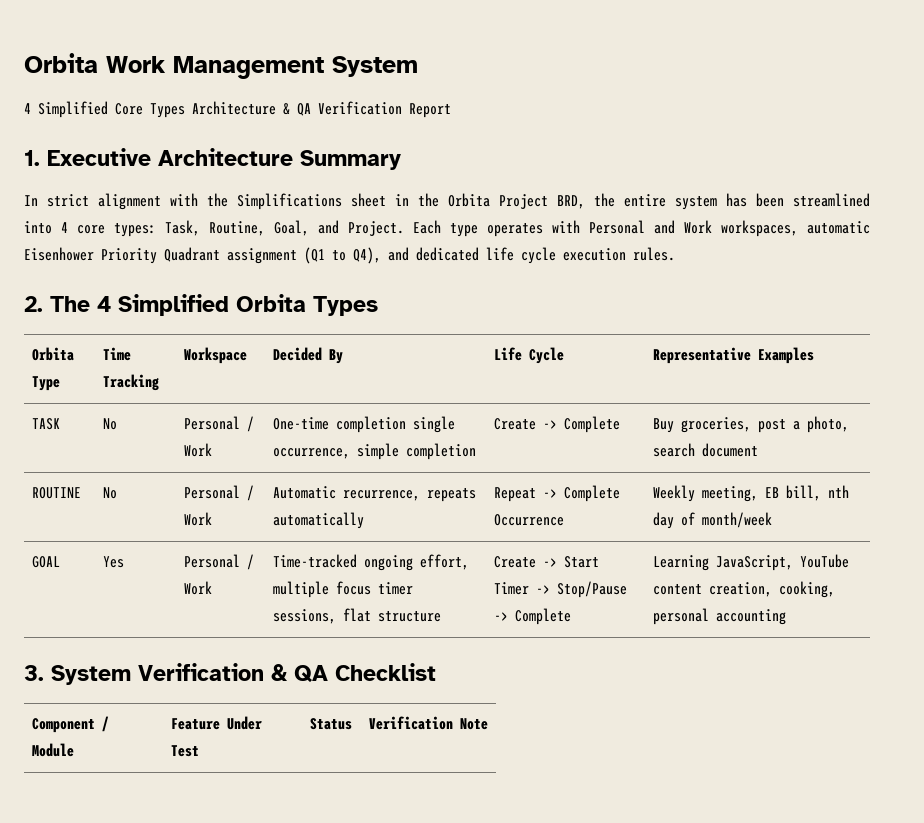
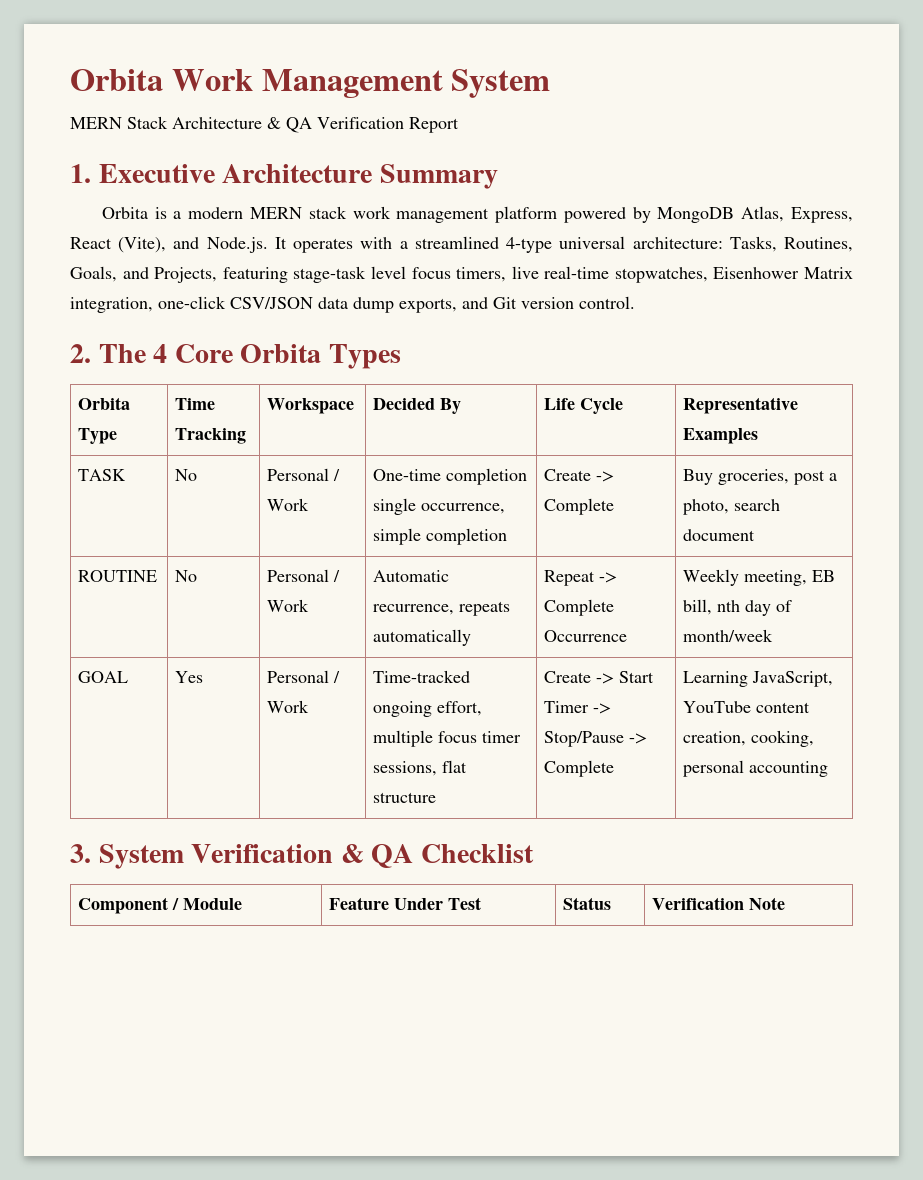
- 4 Simplified Core Types Architecture & QA Verification Report
+ MERN Stack Architecture & QA Verification Report
- In strict alignment with the Simplifications sheet in the Orbita Project BRD, the entire system has been streamlined into 4 core types: Task, Routine, Goal, and Project. Each type operates with Personal and Work workspaces, automatic Eisenhower Priority Quadrant assignment (Q1 to Q4), and dedicated life cycle execution rules.
+ Orbita is a modern MERN stack work management platform powered by MongoDB Atlas, Express, React (Vite), and Node.js. It operates with a streamlined 4-type universal architecture: Tasks, Routines, Goals, and Projects, featuring stage-task level focus timers, live real-time stopwatches, Eisenhower Matrix integration, one-click CSV/JSON data dump exports, and Git version control.
- 2. The 4 Simplified Orbita Types
+ 2. The 4 Core Orbita Types

